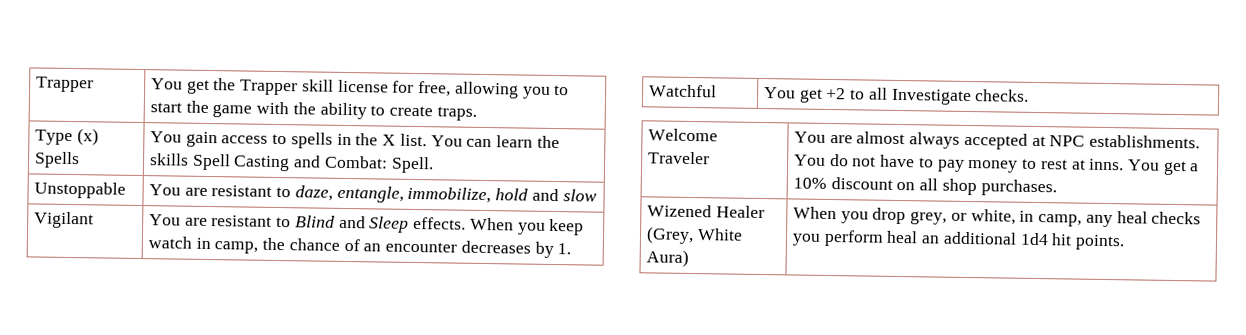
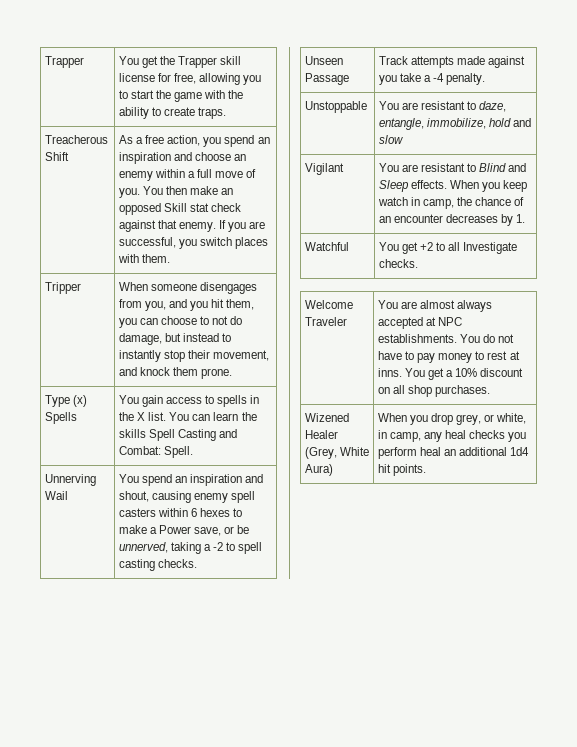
+ Treacherous Shift | As a free action, you spend an inspiration and choose an enemy within a full move of you. You then make an opposed Skill stat check against that enemy. If you are successful, you switch places with them.
+ Tripper | When someone disengages from you, and you hit them, you can choose to not do damage, but instead to instantly stop their movement, and knock them prone.
+ Unnerving Wail | You spend an inspiration and shout, causing enemy spell casters within 6 hexes to make a Power save, or be unnerved, taking a -2 to spell casting checks.
+ Unseen Passage | Track attempts made against you take a -4 penalty.

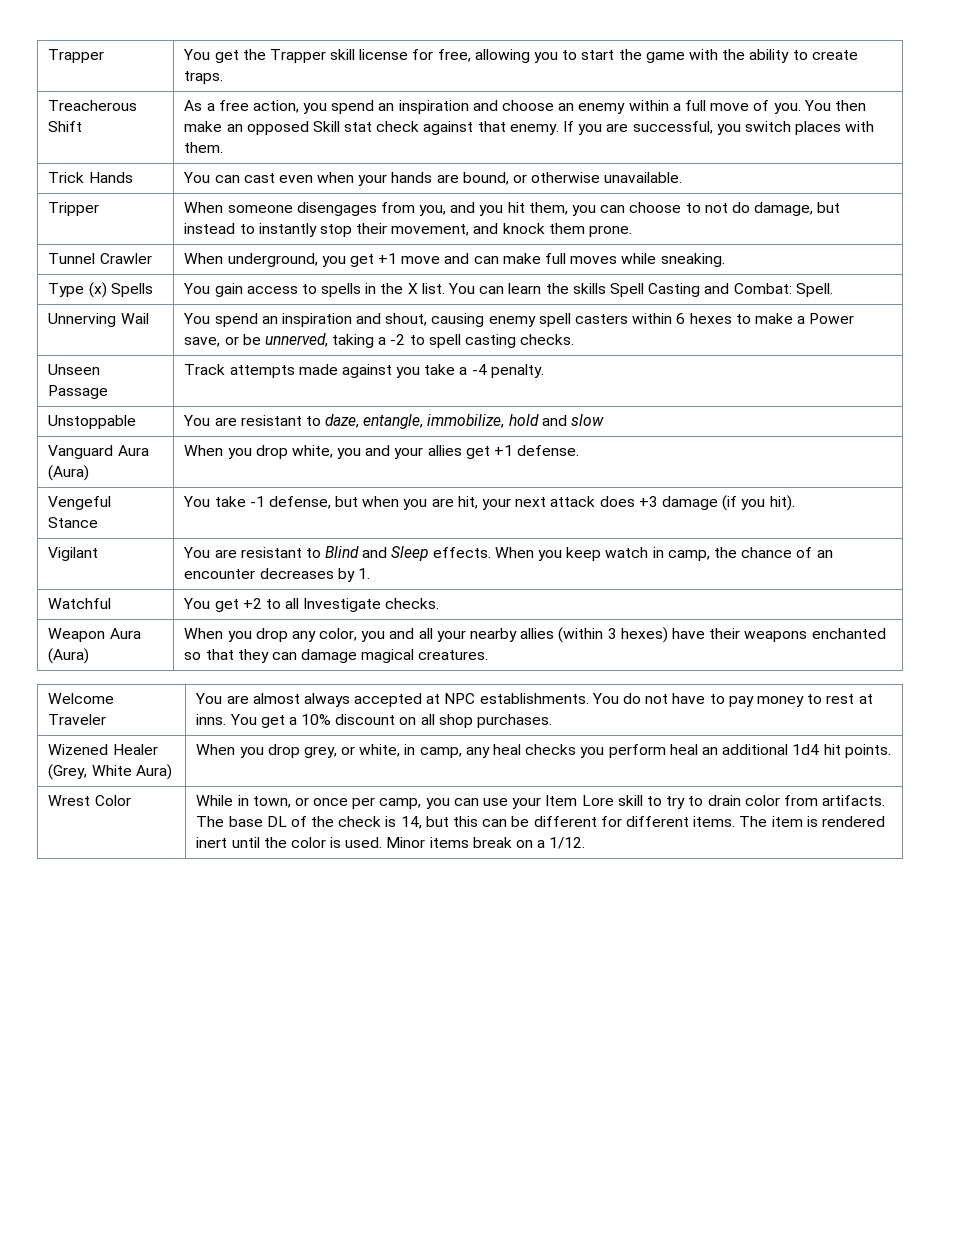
+ Trick Hands | You can cast even when your hands are bound, or otherwise unavailable.
+ Tunnel Crawler | When underground, you get +1 move and can make full moves while sneaking.
+ Vanguard Aura (Aura) | When you drop white, you and your allies get +1 defense.
+ Vengeful Stance | You take -1 defense, but when you are hit, your next attack does +3 damage (if you hit).
+ Weapon Aura (Aura) | When you drop any color, you and all your nearby allies (within 3 hexes) have their weapons enchanted so that they can damage magical creatures.
+ Wrest Color | While in town, or once per camp, you can use your Item Lore skill to try to drain color from artifacts. The base DL of the check is 14, but this can be different for different items. The item is rendered inert until the color is used. Minor items break on a 1/12.

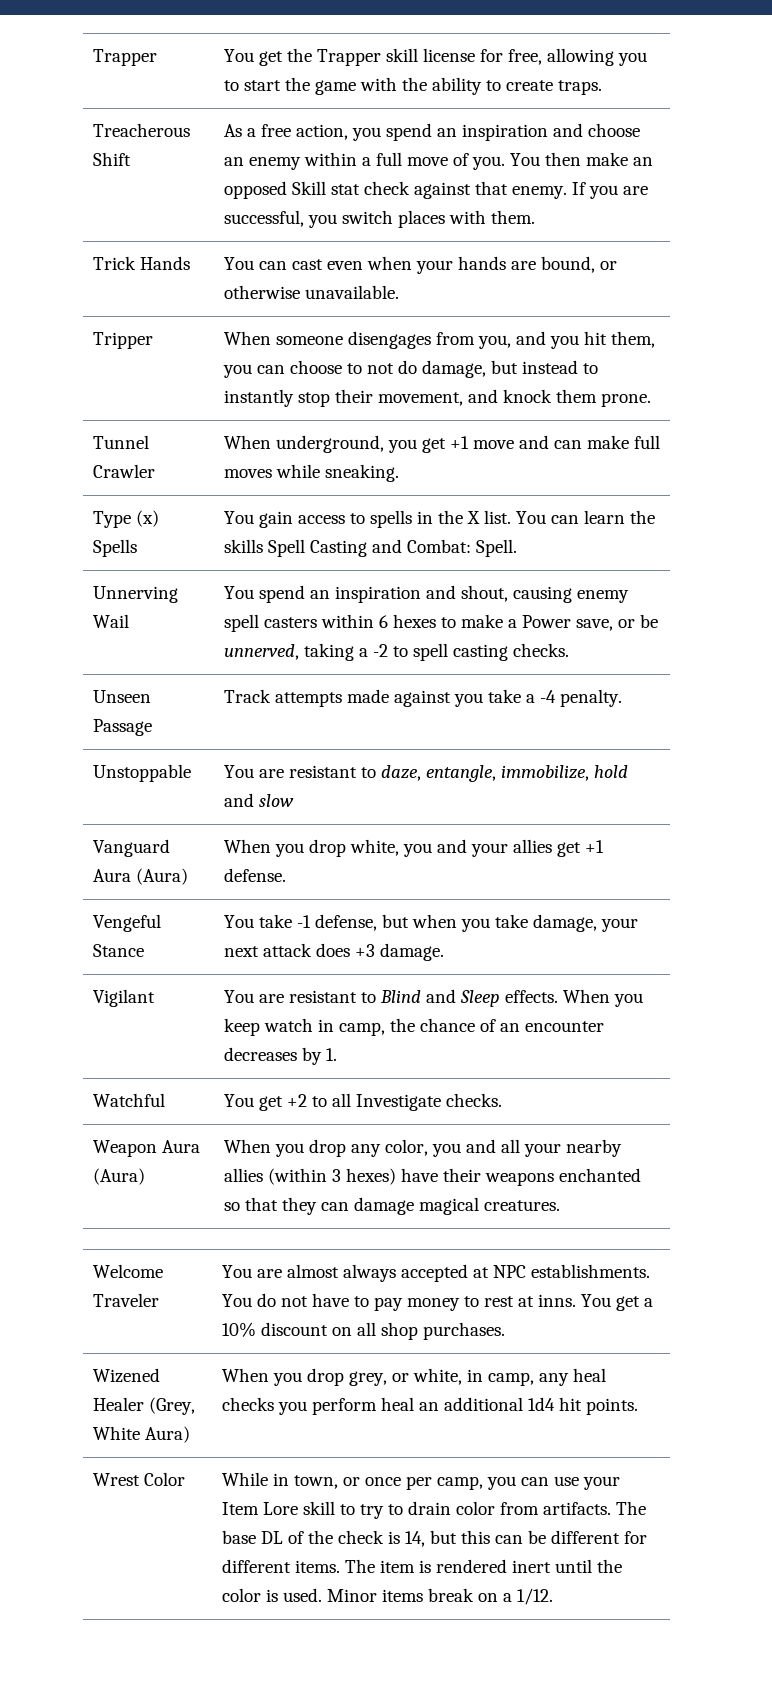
- Vengeful Stance | You take -1 defense, but when you are hit, your next attack does +3 damage (if you hit).
+ Vengeful Stance | You take -1 defense, but when you take damage, your next attack does +3 damage.

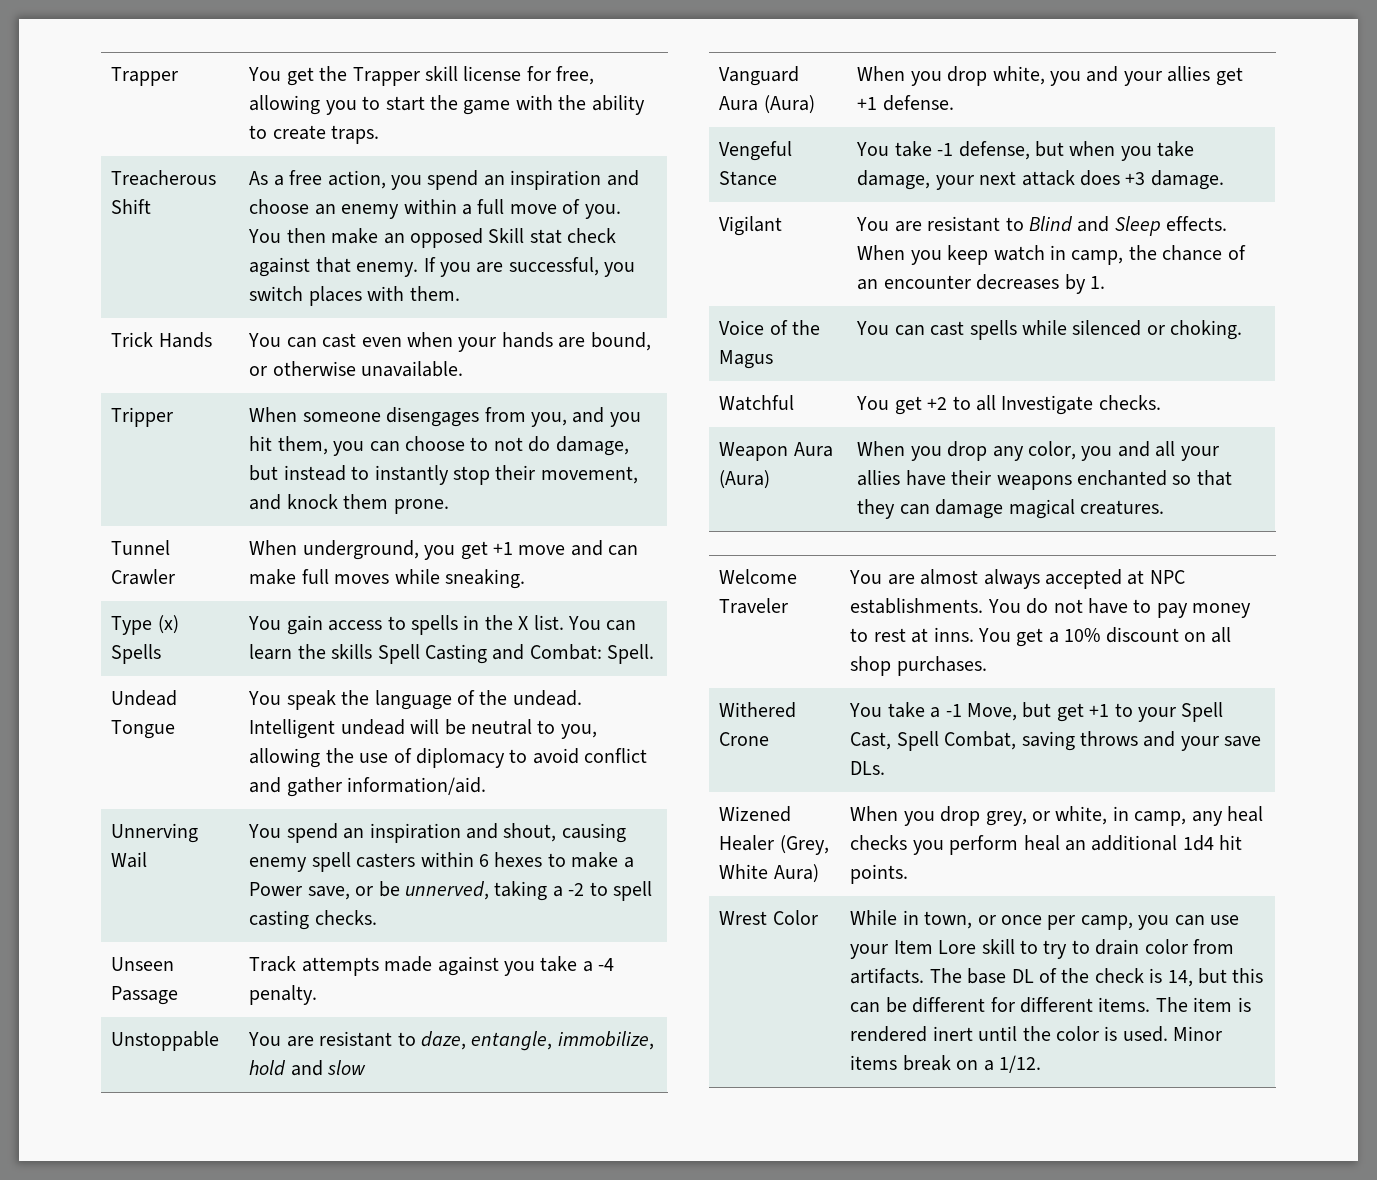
+ Undead Tongue | You speak the language of the undead. Intelligent undead will be neutral to you, allowing the use of diplomacy to avoid conflict and gather information/aid.
+ Voice of the Magus | You can cast spells while silenced or choking.
- Weapon Aura (Aura) | When you drop any color, you and all your nearby allies (within 3 hexes) have their weapons enchanted so that they can damage magical creatures.
+ Weapon Aura (Aura) | When you drop any color, you and all your allies have their weapons enchanted so that they can damage magical creatures.
+ Withered Crone | You take a -1 Move, but get +1 to your Spell Cast, Spell Combat, saving throws and your save DLs.

